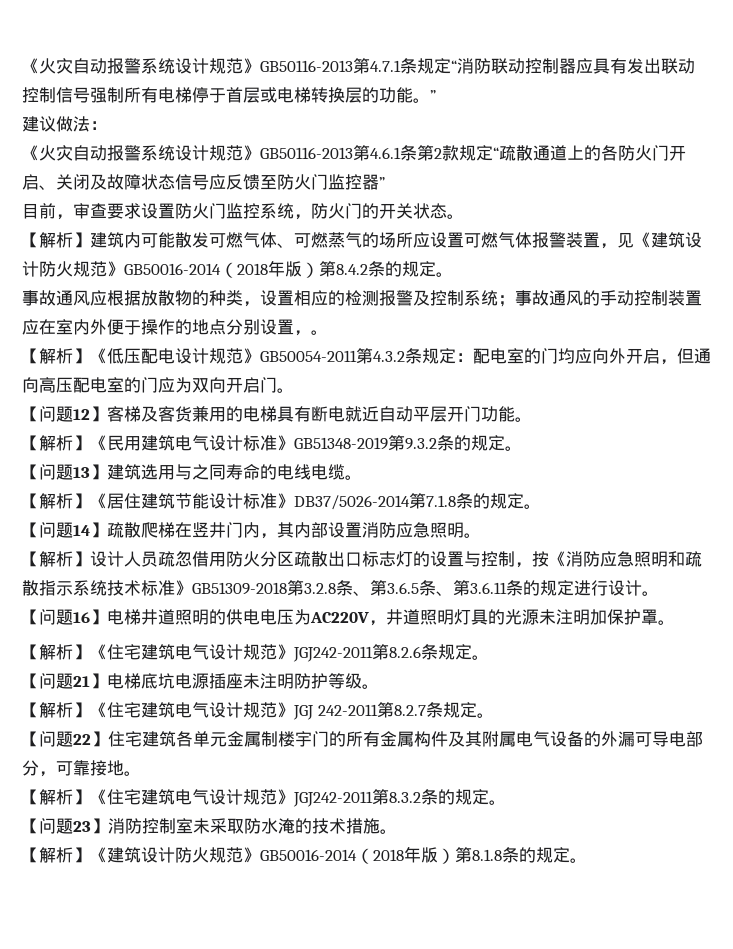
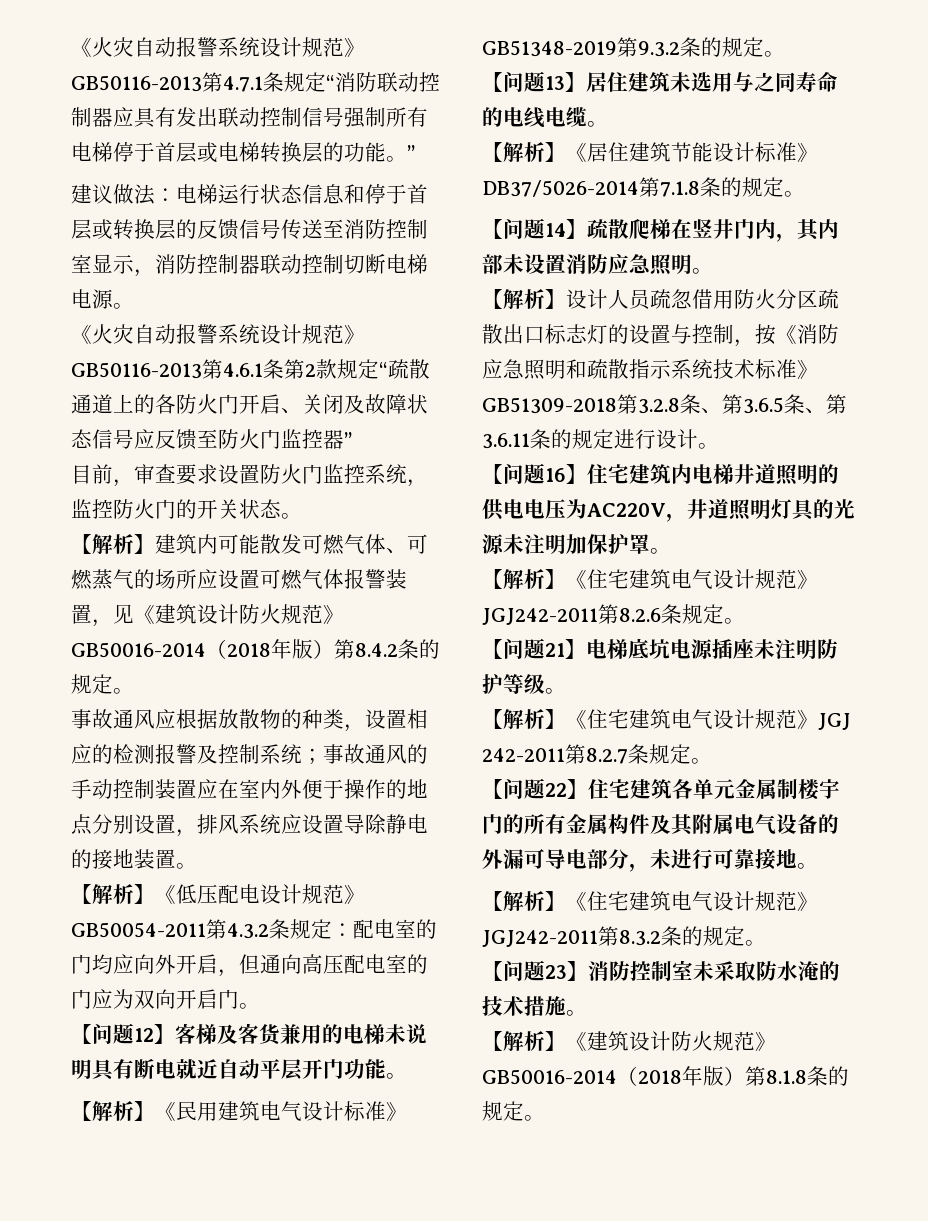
- 建议做法：
+ 建议做法：电梯运行状态信息和停于首层或转换层的反馈信号传送至消防控制室显示，消防控制器联动控制切断电梯电源。
- 目前，审查要求设置防火门监控系统，防火门的开关状态。
+ 目前，审查要求设置防火门监控系统，监控防火门的开关状态。
- 事故通风应根据放散物的种类，设置相应的检测报警及控制系统；事故通风的手动控制装置应在室内外便于操作的地点分别设置，。
+ 事故通风应根据放散物的种类，设置相应的检测报警及控制系统；事故通风的手动控制装置应在室内外便于操作的地点分别设置，排风系统应设置导除静电的接地装置。
- 【问题12】客梯及客货兼用的电梯具有断电就近自动平层开门功能。
+ 【问题12】客梯及客货兼用的电梯未说明具有断电就近自动平层开门功能。
- 【问题13】建筑选用与之同寿命的电线电缆。
+ 【问题13】居住建筑未选用与之同寿命的电线电缆。
- 【问题14】疏散爬梯在竖井门内，其内部设置消防应急照明。
+ 【问题14】疏散爬梯在竖井门内，其内部未设置消防应急照明。
- 【问题16】电梯井道照明的供电电压为AC220V，井道照明灯具的光源未注明加保护罩。
+ 【问题16】住宅建筑内电梯井道照明的供电电压为AC220V，井道照明灯具的光源未注明加保护罩。
- 【问题22】住宅建筑各单元金属制楼宇门的所有金属构件及其附属电气设备的外漏可导电部分，可靠接地。
+ 【问题22】住宅建筑各单元金属制楼宇门的所有金属构件及其附属电气设备的外漏可导电部分，未进行可靠接地。

